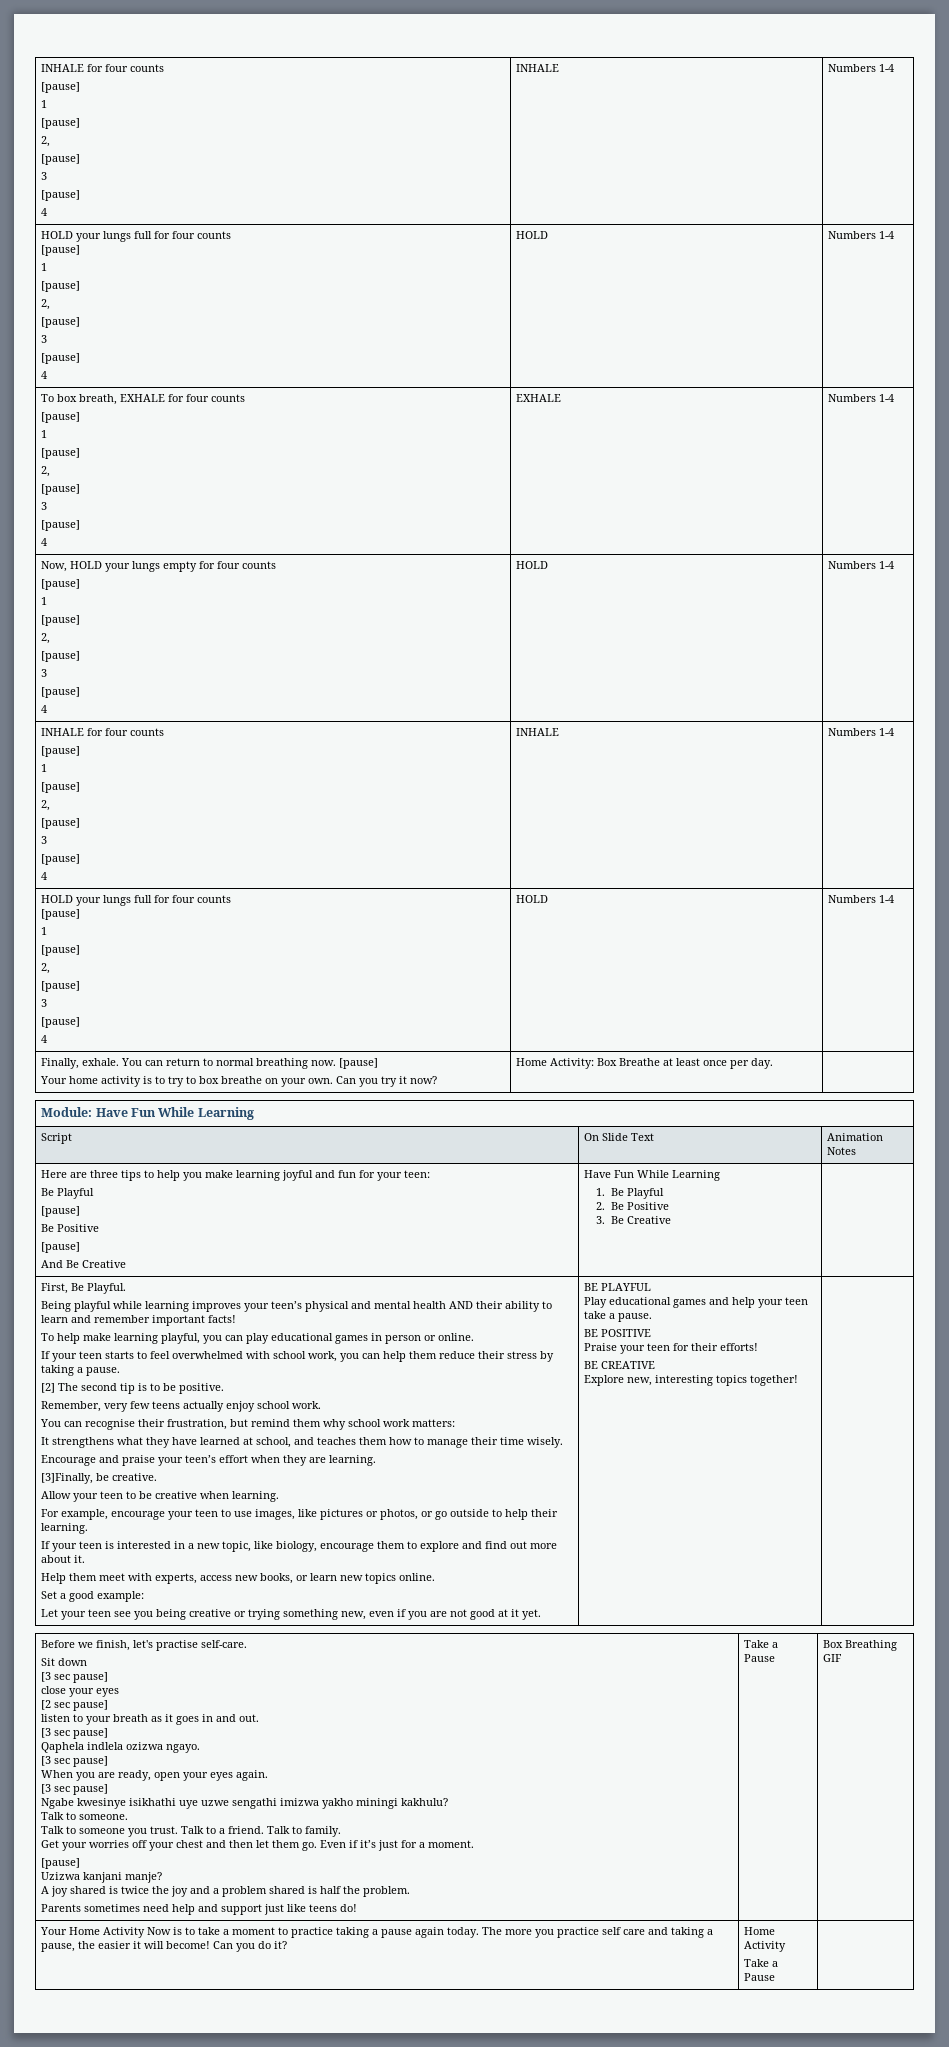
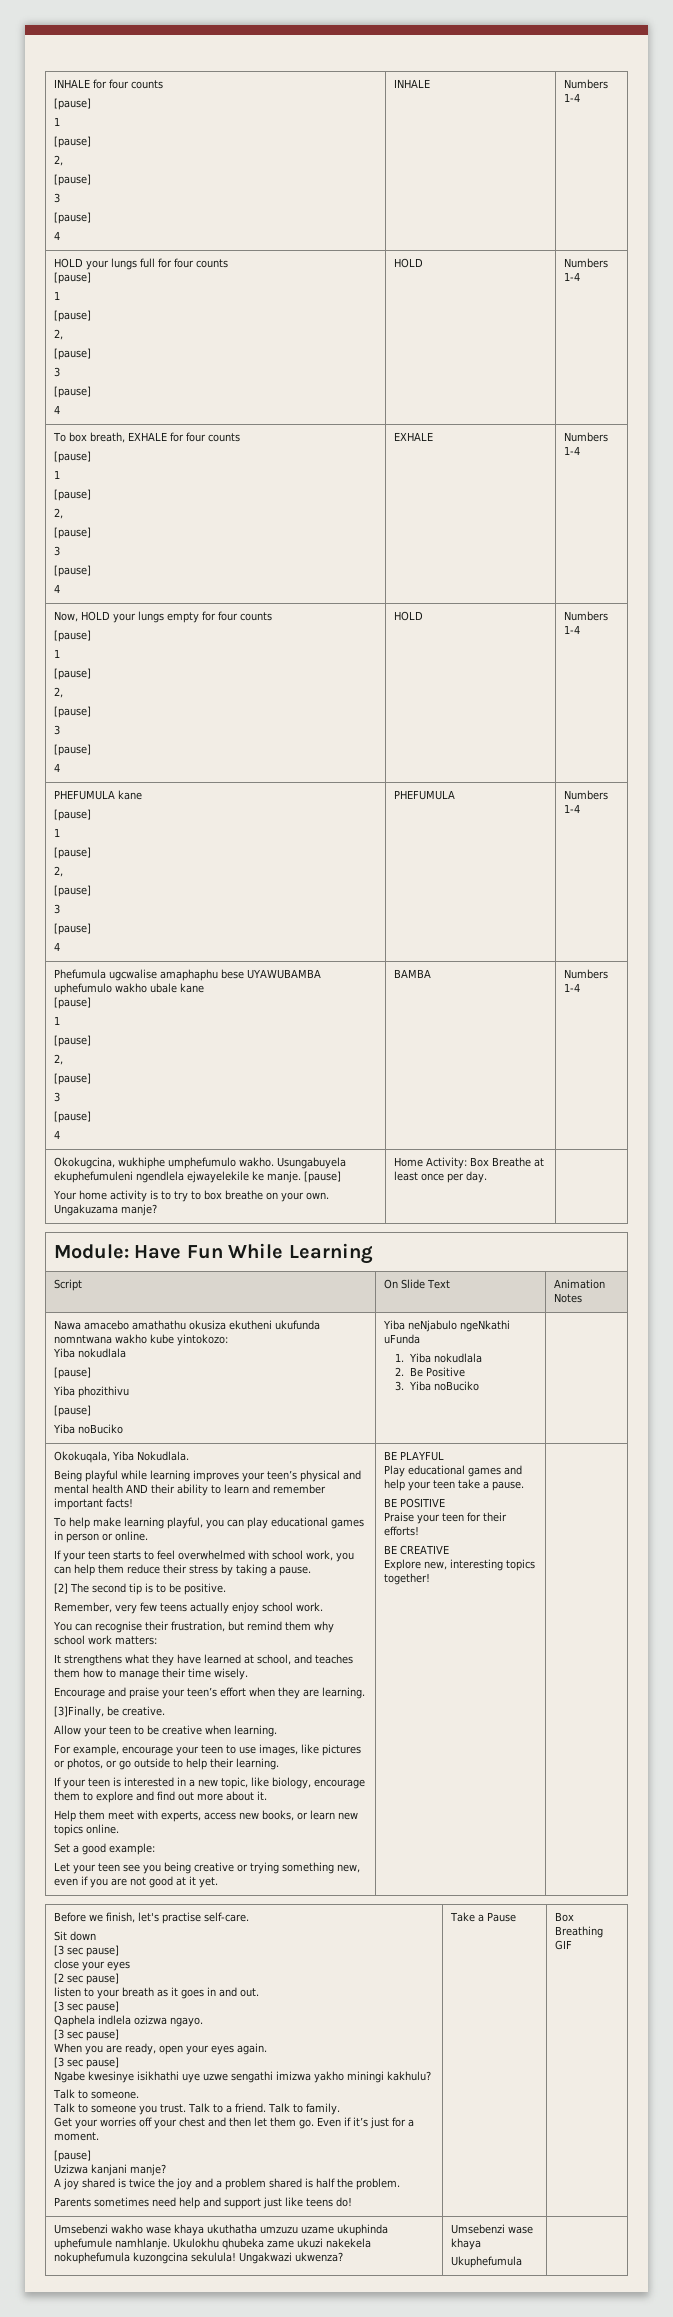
  Now, HOLD your lungs empty for four counts
  [pause]
  1
  [pause]
  2,
  [pause]
  3
  [pause]
  4 | HOLD | Numbers 1-4
- INHALE for four counts
+ PHEFUMULA kane
  [pause]
  1
  [pause]
  2,
  [pause]
  3
  [pause]
- 4 | INHALE | Numbers 1-4
- HOLD your lungs full for four counts
+ 4 | PHEFUMULA | Numbers 1-4
+ Phefumula ugcwalise amaphaphu bese UYAWUBAMBA uphefumulo wakho ubale kane
  [pause]
  1
  [pause]
  2,
  [pause]
  3
  [pause]
- 4 | HOLD | Numbers 1-4
- Finally, exhale. You can return to normal breathing now. [pause]
- Your home activity is to try to box breathe on your own. Can you try it now? | Home Activity: Box Breathe at least once per day. |
+ 4 | BAMBA | Numbers 1-4
+ Okokugcina, wukhiphe umphefumulo wakho. Usungabuyela ekuphefumuleni ngendlela ejwayelekile ke manje. [pause]
+ Your home activity is to try to box breathe on your own. Ungakuzama manje? | Home Activity: Box Breathe at least once per day. |
- Here are three tips to help you make learning joyful and fun for your teen:
- Be Playful
+ Nawa amacebo amathathu okusiza ekutheni ukufunda nomntwana wakho kube yintokozo:
+ Yiba nokudlala
  [pause]
- Be Positive
+ Yiba phozithivu
  [pause]
- And Be Creative | Have Fun While Learning
- 1. Be Playful
+ Yiba noBuciko | Yiba neNjabulo ngeNkathi uFunda
+ 1. Yiba nokudlala
  2. Be Positive
- 3. Be Creative |
- First, Be Playful.
+ 3. Yiba noBuciko |
+ Okokuqala, Yiba Nokudlala.
- Your Home Activity Now is to take a moment to practice taking a pause again today. The more you practice self care and taking a pause, the easier it will become! Can you do it? | Home Activity
- Take a Pause |
+ Umsebenzi wakho wase khaya ukuthatha umzuzu uzame ukuphinda uphefumule namhlanje. Ukulokhu qhubeka zame ukuzi nakekela nokuphefumula kuzongcina sekulula! Ungakwazi ukwenza? | Umsebenzi wase khaya
+ Ukuphefumula |

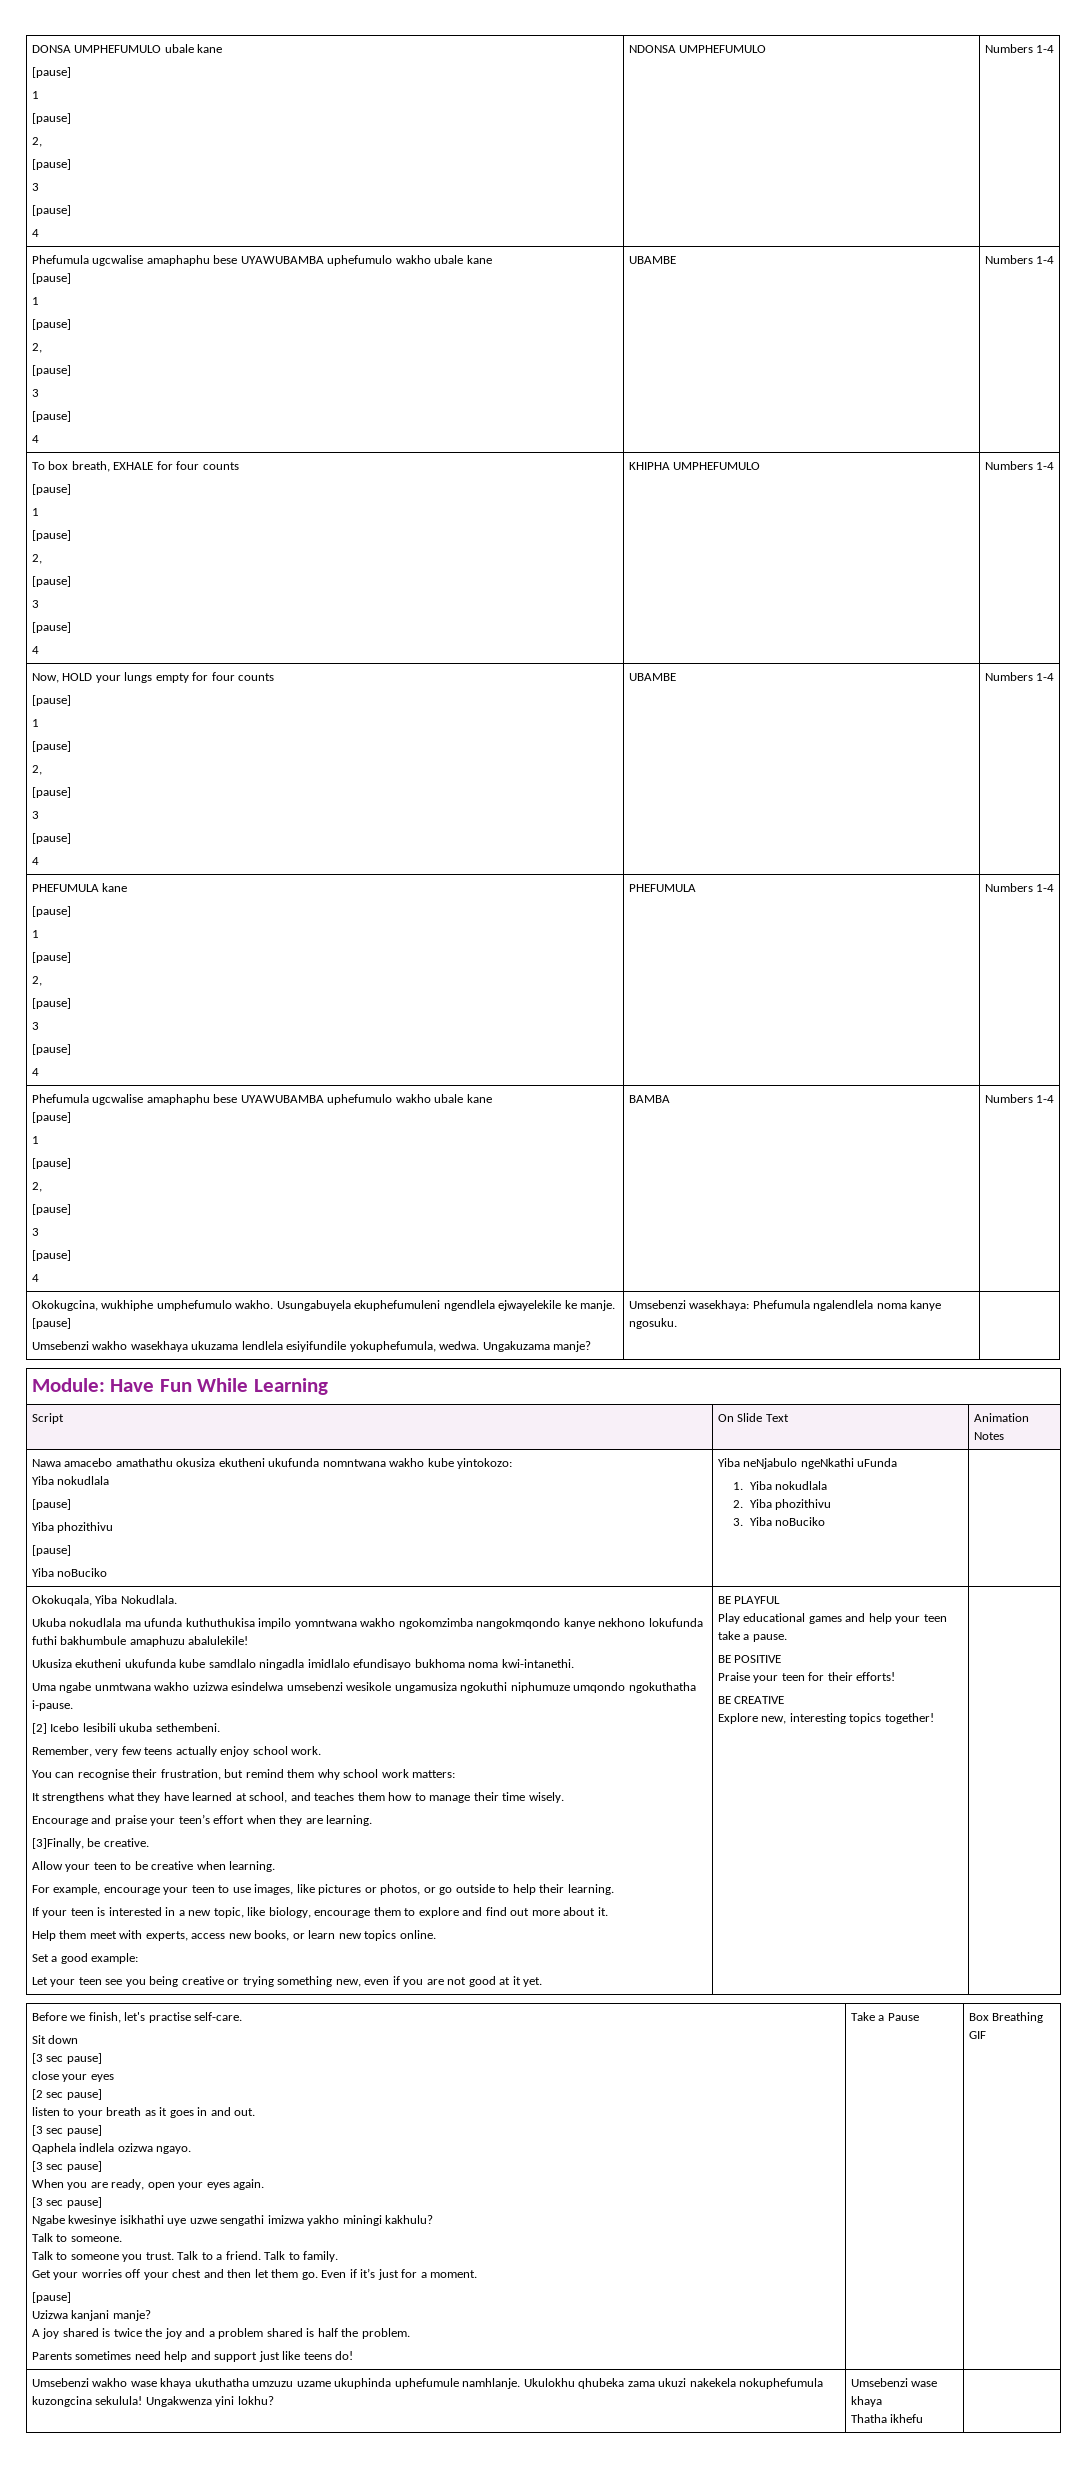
- INHALE for four counts
+ DONSA UMPHEFUMULO ubale kane
  [pause]
  1
  [pause]
  2,
  [pause]
  3
  [pause]
- 4 | INHALE | Numbers 1-4
- HOLD your lungs full for four counts
+ 4 | NDONSA UMPHEFUMULO | Numbers 1-4
+ Phefumula ugcwalise amaphaphu bese UYAWUBAMBA uphefumulo wakho ubale kane
  [pause]
  1
  [pause]
  2,
  [pause]
  3
  [pause]
- 4 | HOLD | Numbers 1-4
+ 4 | UBAMBE | Numbers 1-4
  To box breath, EXHALE for four counts
  [pause]
  1
  [pause]
  2,
  [pause]
  3
  [pause]
- 4 | EXHALE | Numbers 1-4
+ 4 | KHIPHA UMPHEFUMULO | Numbers 1-4
  Now, HOLD your lungs empty for four counts
  [pause]
  1
  [pause]
  2,
  [pause]
  3
  [pause]
- 4 | HOLD | Numbers 1-4
+ 4 | UBAMBE | Numbers 1-4
  Okokugcina, wukhiphe umphefumulo wakho. Usungabuyela ekuphefumuleni ngendlela ejwayelekile ke manje. [pause]
- Your home activity is to try to box breathe on your own. Ungakuzama manje? | Home Activity: Box Breathe at least once per day. |
+ Umsebenzi wakho wasekhaya ukuzama lendlela esiyifundile yokuphefumula, wedwa. Ungakuzama manje? | Umsebenzi wasekhaya: Phefumula ngalendlela noma kanye ngosuku. |
  Nawa amacebo amathathu okusiza ekutheni ukufunda nomntwana wakho kube yintokozo:
  Yiba nokudlala
  [pause]
  Yiba phozithivu
  [pause]
  Yiba noBuciko | Yiba neNjabulo ngeNkathi uFunda
  1. Yiba nokudlala
- 2. Be Positive
+ 2. Yiba phozithivu
- Being playful while learning improves your teen’s physical and mental health AND their ability to learn and remember important facts!
- To help make learning playful, you can play educational games in person or online.
- If your teen starts to feel overwhelmed with school work, you can help them reduce their stress by taking a pause.
- [2] The second tip is to be positive.
+ Ukuba nokudlala ma ufunda kuthuthukisa impilo yomntwana wakho ngokomzimba nangokmqondo kanye nekhono lokufunda futhi bakhumbule amaphuzu abalulekile!
+ Ukusiza ekutheni ukufunda kube samdlalo ningadla imidlalo efundisayo bukhoma noma kwi-intanethi.
+ Uma ngabe unmtwana wakho uzizwa esindelwa umsebenzi wesikole ungamusiza ngokuthi niphumuze umqondo ngokuthatha i-pause.
+ [2] Icebo lesibili ukuba sethembeni.
- Umsebenzi wakho wase khaya ukuthatha umzuzu uzame ukuphinda uphefumule namhlanje. Ukulokhu qhubeka zame ukuzi nakekela nokuphefumula kuzongcina sekulula! Ungakwazi ukwenza? | Umsebenzi wase khaya
- Ukuphefumula |
+ Umsebenzi wakho wase khaya ukuthatha umzuzu uzame ukuphinda uphefumule namhlanje. Ukulokhu qhubeka zama ukuzi nakekela nokuphefumula kuzongcina sekulula! Ungakwenza yini lokhu? | Umsebenzi wase khaya
+ Thatha ikhefu |

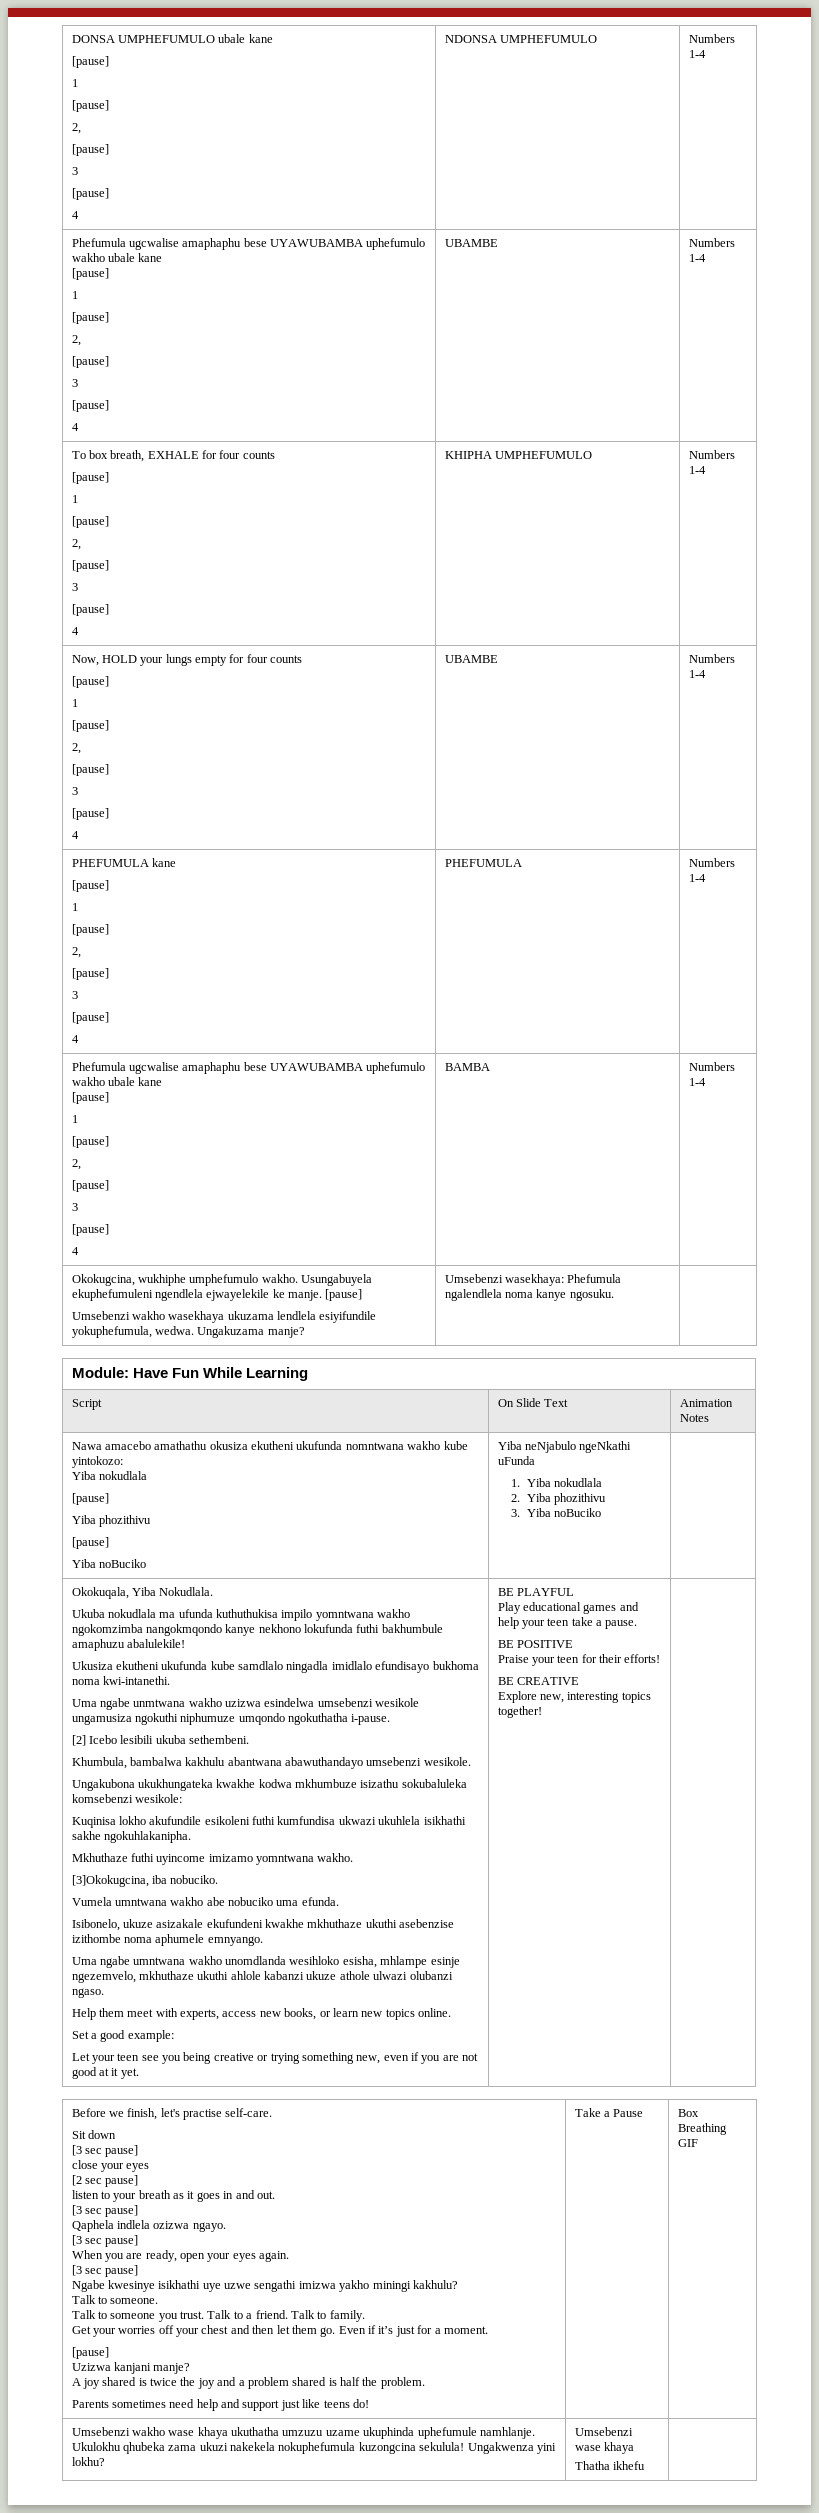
- Remember, very few teens actually enjoy school work.
- You can recognise their frustration, but remind them why school work matters:
- It strengthens what they have learned at school, and teaches them how to manage their time wisely.
- Encourage and praise your teen’s effort when they are learning.
- [3]Finally, be creative.
- Allow your teen to be creative when learning.
- For example, encourage your teen to use images, like pictures or photos, or go outside to help their learning.
- If your teen is interested in a new topic, like biology, encourage them to explore and find out more about it.
+ Khumbula, bambalwa kakhulu abantwana abawuthandayo umsebenzi wesikole.
+ Ungakubona ukukhungateka kwakhe kodwa mkhumbuze isizathu sokubaluleka komsebenzi wesikole:
+ Kuqinisa lokho akufundile esikoleni futhi kumfundisa ukwazi ukuhlela isikhathi sakhe ngokuhlakanipha.
+ Mkhuthaze futhi uyincome imizamo yomntwana wakho.
+ [3]Okokugcina, iba nobuciko.
+ Vumela umntwana wakho abe nobuciko uma efunda.
+ Isibonelo, ukuze asizakale ekufundeni kwakhe mkhuthaze ukuthi asebenzise izithombe noma aphumele emnyango.
+ Uma ngabe umntwana wakho unomdlanda wesihloko esisha, mhlampe esinje ngezemvelo, mkhuthaze ukuthi ahlole kabanzi ukuze athole ulwazi olubanzi ngaso.

